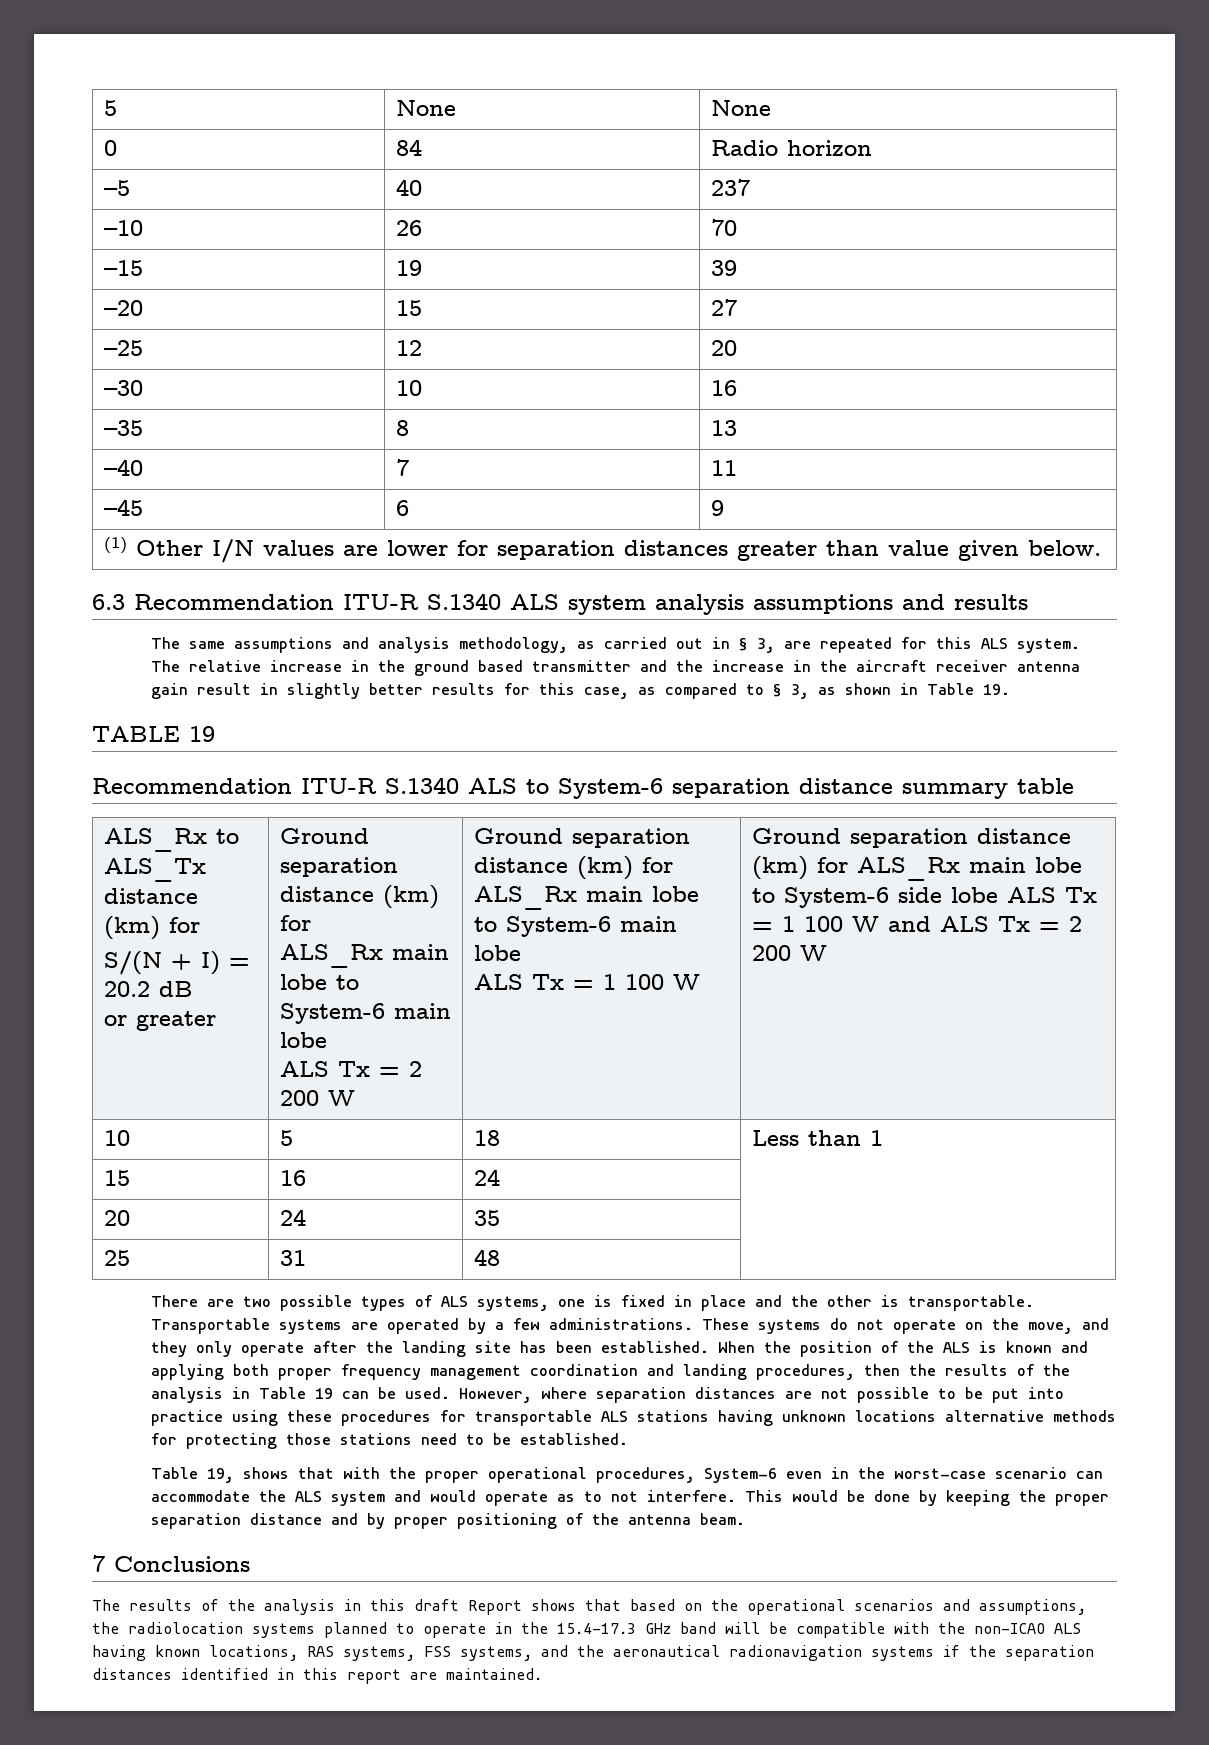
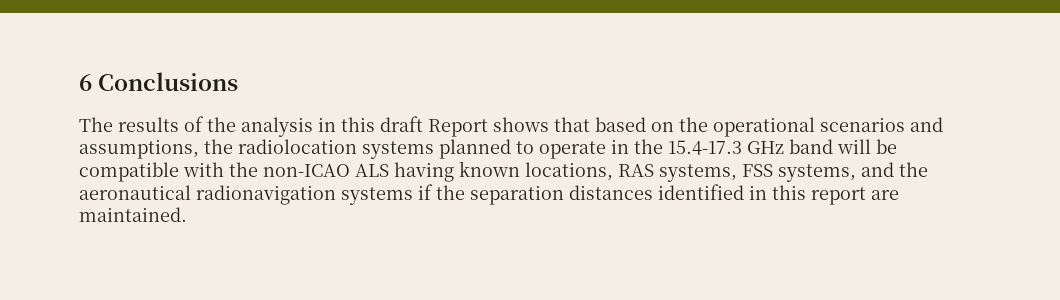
- 5 | None | None
- 0 | 84 | Radio horizon
- –5 | 40 | 237
- –10 | 26 | 70
- –15 | 19 | 39
- –20 | 15 | 27
- –25 | 12 | 20
- –30 | 10 | 16
- –35 | 8 | 13
- –40 | 7 | 11
- –45 | 6 | 9
- (1) Other I/N values are lower for separation distances greater than value given below.
- 6.3 Recommendation ITU-R S.1340 ALS system analysis assumptions and results
- The same assumptions and analysis methodology, as carried out in § 3, are repeated for this ALS system. The relative increase in the ground based transmitter and the increase in the aircraft receiver antenna gain result in slightly better results for this case, as compared to § 3, as shown in Table 19.
- TABLE 19
- Recommendation ITU-R S.1340 ALS to System-6 separation distance summary table
- ALS_Rx to ALS_Tx distance (km) for
- S/(N + I) = 20.2 dB
- or greater | Ground separation distance (km) for
- ALS_Rx main lobe to System-6 main lobe
- ALS Tx = 2 200 W | Ground separation distance (km) for ALS_Rx main lobe to System-6 main lobe
- ALS Tx = 1 100 W | Ground separation distance (km) for ALS_Rx main lobe to System-6 side lobe ALS Tx = 1 100 W and ALS Tx = 2 200 W
- 10 | 5 | 18 | Less than 1
- 15 | 16 | 24 |
- 20 | 24 | 35 |
- 25 | 31 | 48 |
- There are two possible types of ALS systems, one is fixed in place and the other is transportable. Transportable systems are operated by a few administrations. These systems do not operate on the move, and they only operate after the landing site has been established. When the position of the ALS is known and applying both proper frequency management coordination and landing procedures, then the results of the analysis in Table 19 can be used. However, where separation distances are not possible to be put into practice using these procedures for transportable ALS stations having unknown locations alternative methods for protecting those stations need to be established.
- Table 19, shows that with the proper operational procedures, System-6 even in the worst-case scenario can accommodate the ALS system and would operate as to not interfere. This would be done by keeping the proper separation distance and by proper positioning of the antenna beam.
- 7 Conclusions
+ 6 Conclusions

